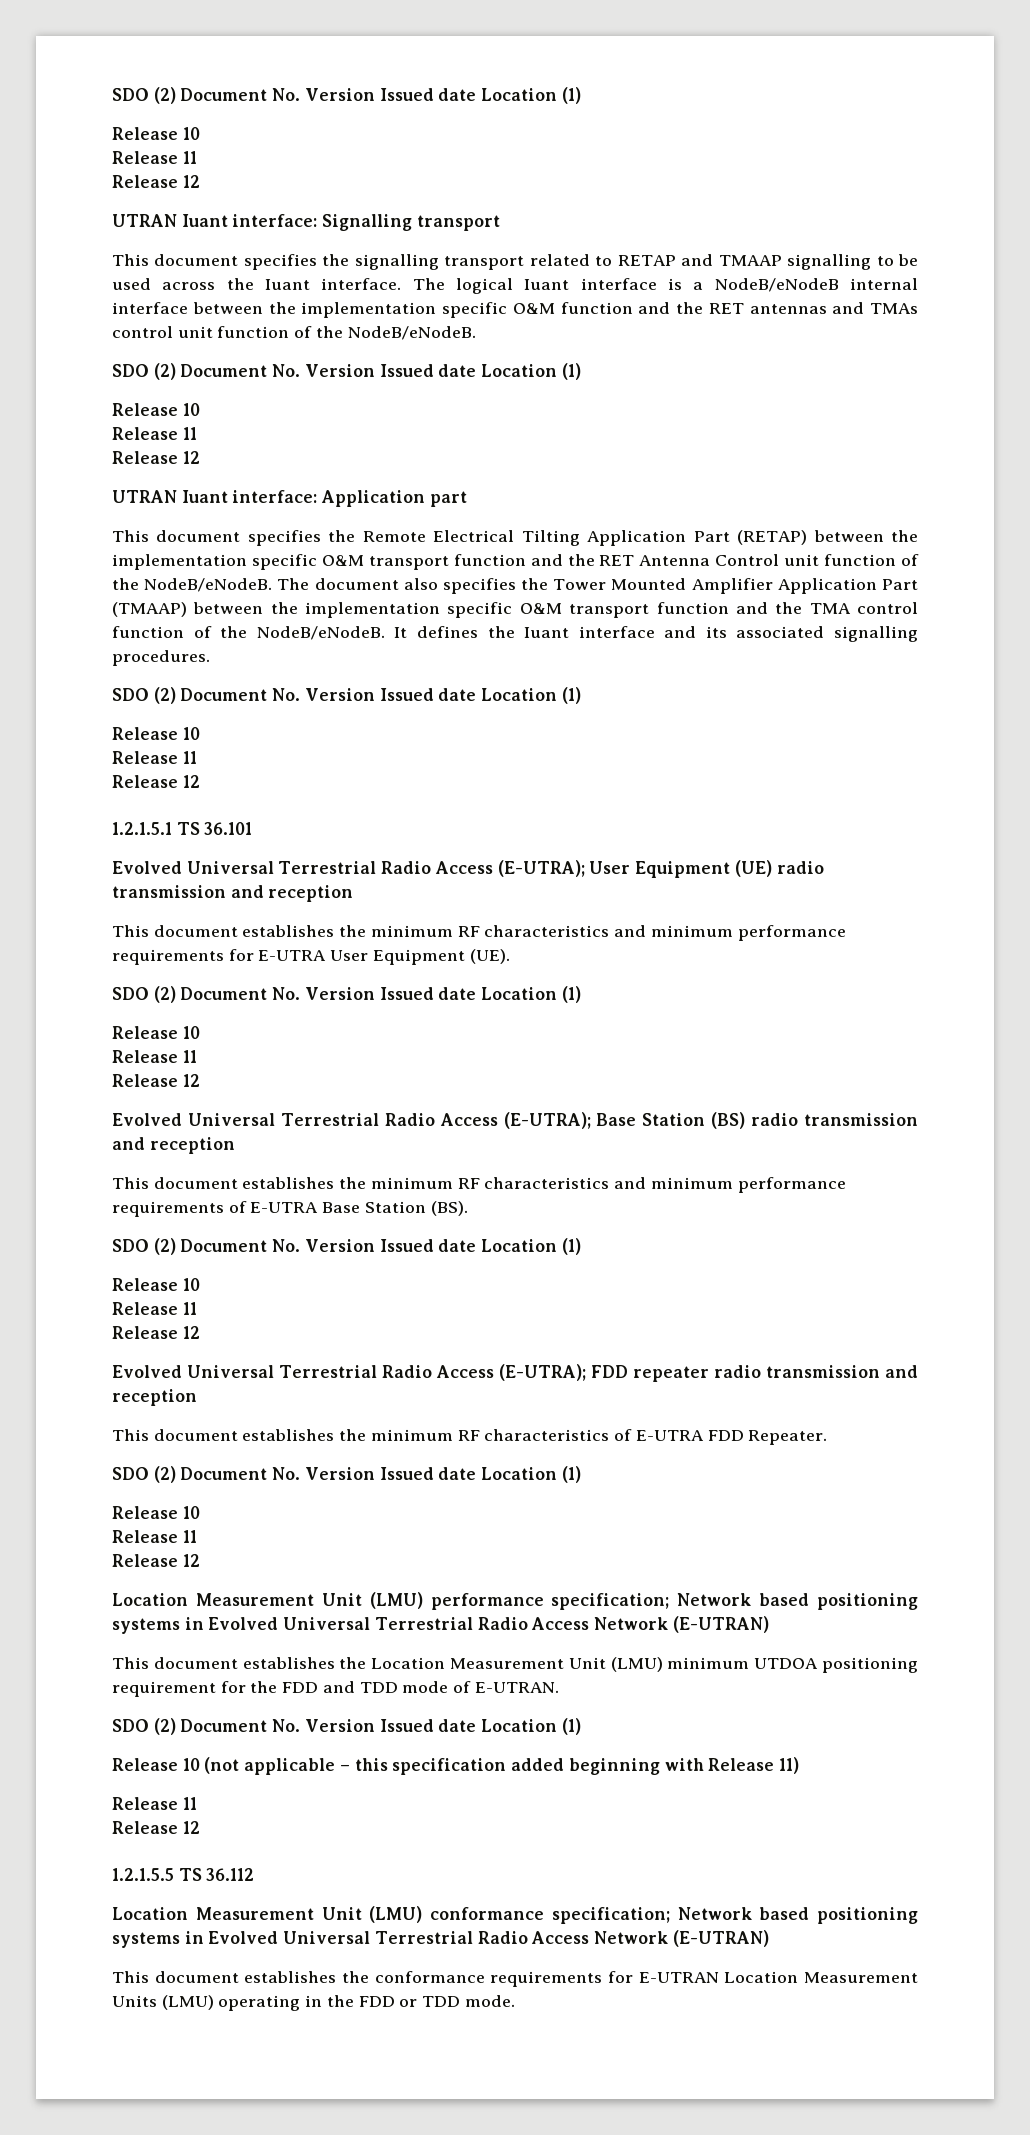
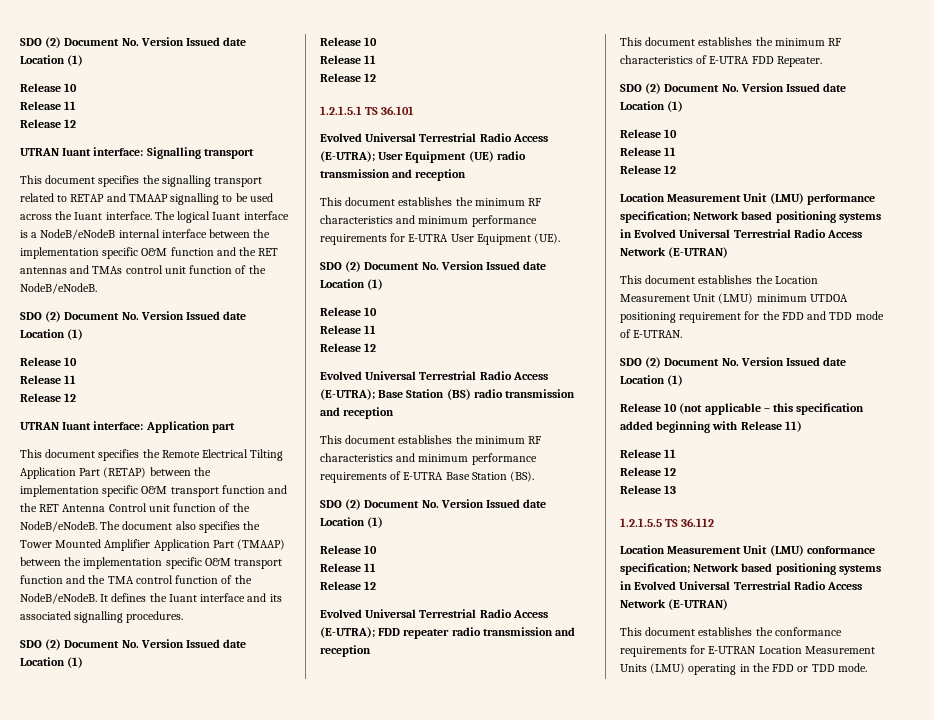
+ Release 13

